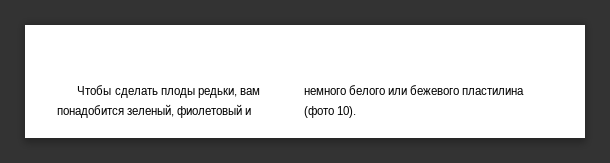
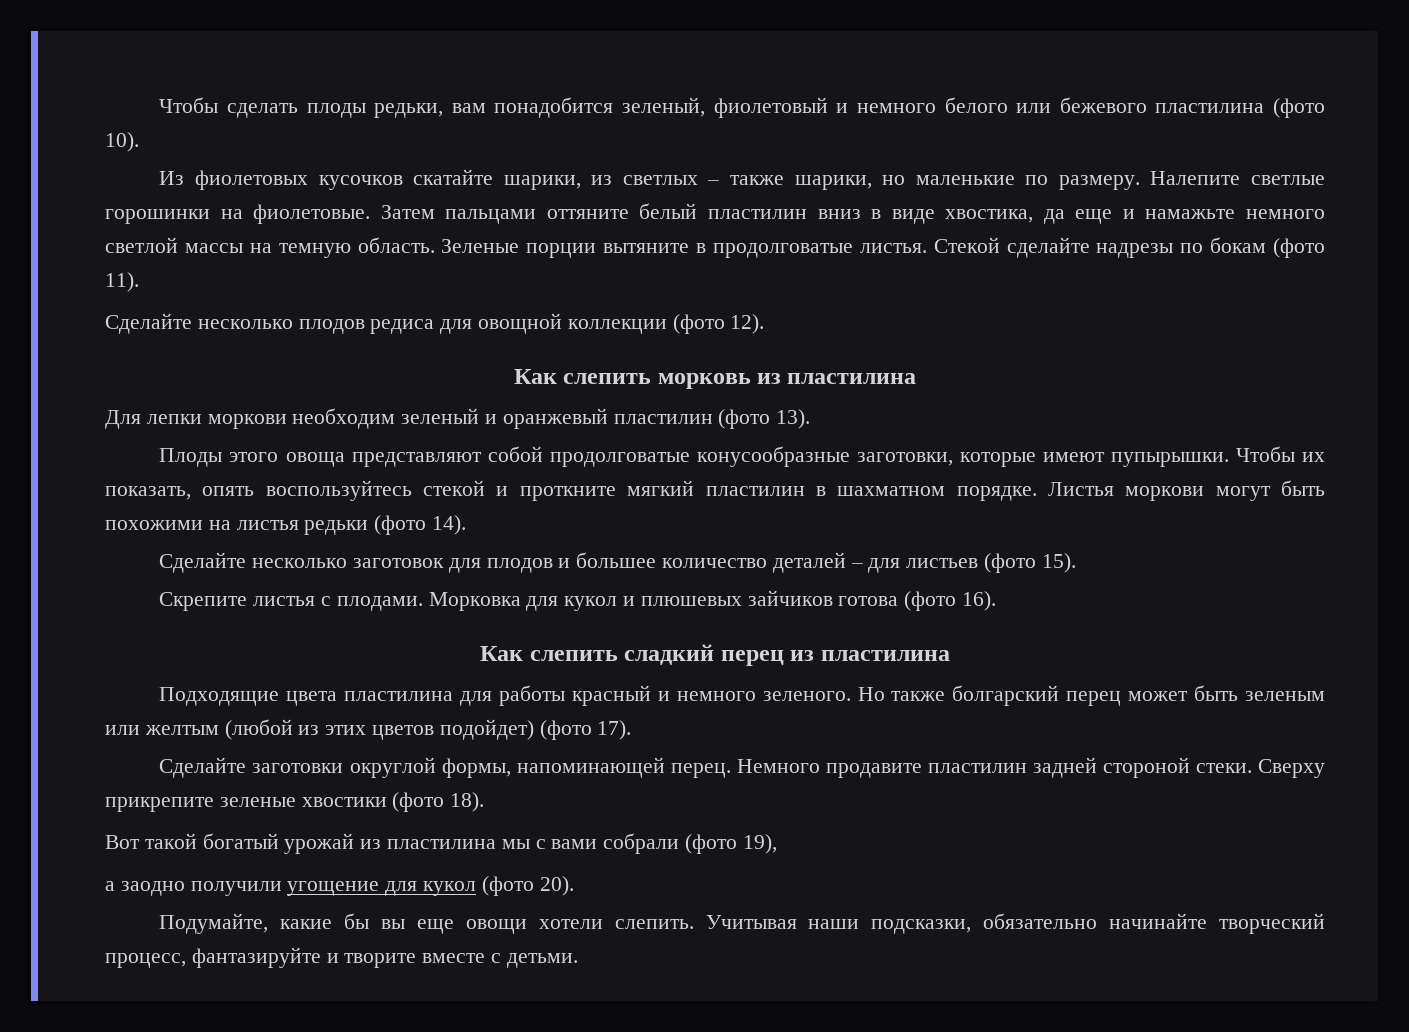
+ Из фиолетовых кусочков скатайте шарики, из светлых – также шарики, но маленькие по размеру. Налепите светлые горошинки на фиолетовые. Затем пальцами оттяните белый пластилин вниз в виде хвостика, да еще и намажьте немного светлой массы на темную область. Зеленые порции вытяните в продолговатые листья. Стекой сделайте надрезы по бокам (фото 11).
+ Сделайте несколько плодов редиса для овощной коллекции (фото 12).
+ Как слепить морковь из пластилина
+ Для лепки моркови необходим зеленый и оранжевый пластилин (фото 13).
+ Плоды этого овоща представляют собой продолговатые конусообразные заготовки, которые имеют пупырышки. Чтобы их показать, опять воспользуйтесь стекой и проткните мягкий пластилин в шахматном порядке. Листья моркови могут быть похожими на листья редьки (фото 14).
+ Сделайте несколько заготовок для плодов и большее количество деталей – для листьев (фото 15).
+ Скрепите листья с плодами. Морковка для кукол и плюшевых зайчиков готова (фото 16).
+ Как слепить сладкий перец из пластилина
+ Подходящие цвета пластилина для работы красный и немного зеленого. Но также болгарский перец может быть зеленым или желтым (любой из этих цветов подойдет) (фото 17).
+ Сделайте заготовки округлой формы, напоминающей перец. Немного продавите пластилин задней стороной стеки. Сверху прикрепите зеленые хвостики (фото 18).
+ Вот такой богатый урожай из пластилина мы с вами собрали (фото 19),
+ а заодно получили угощение для кукол (фото 20).
+ Подумайте, какие бы вы еще овощи хотели слепить. Учитывая наши подсказки, обязательно начинайте творческий процесс, фантазируйте и творите вместе с детьми.

